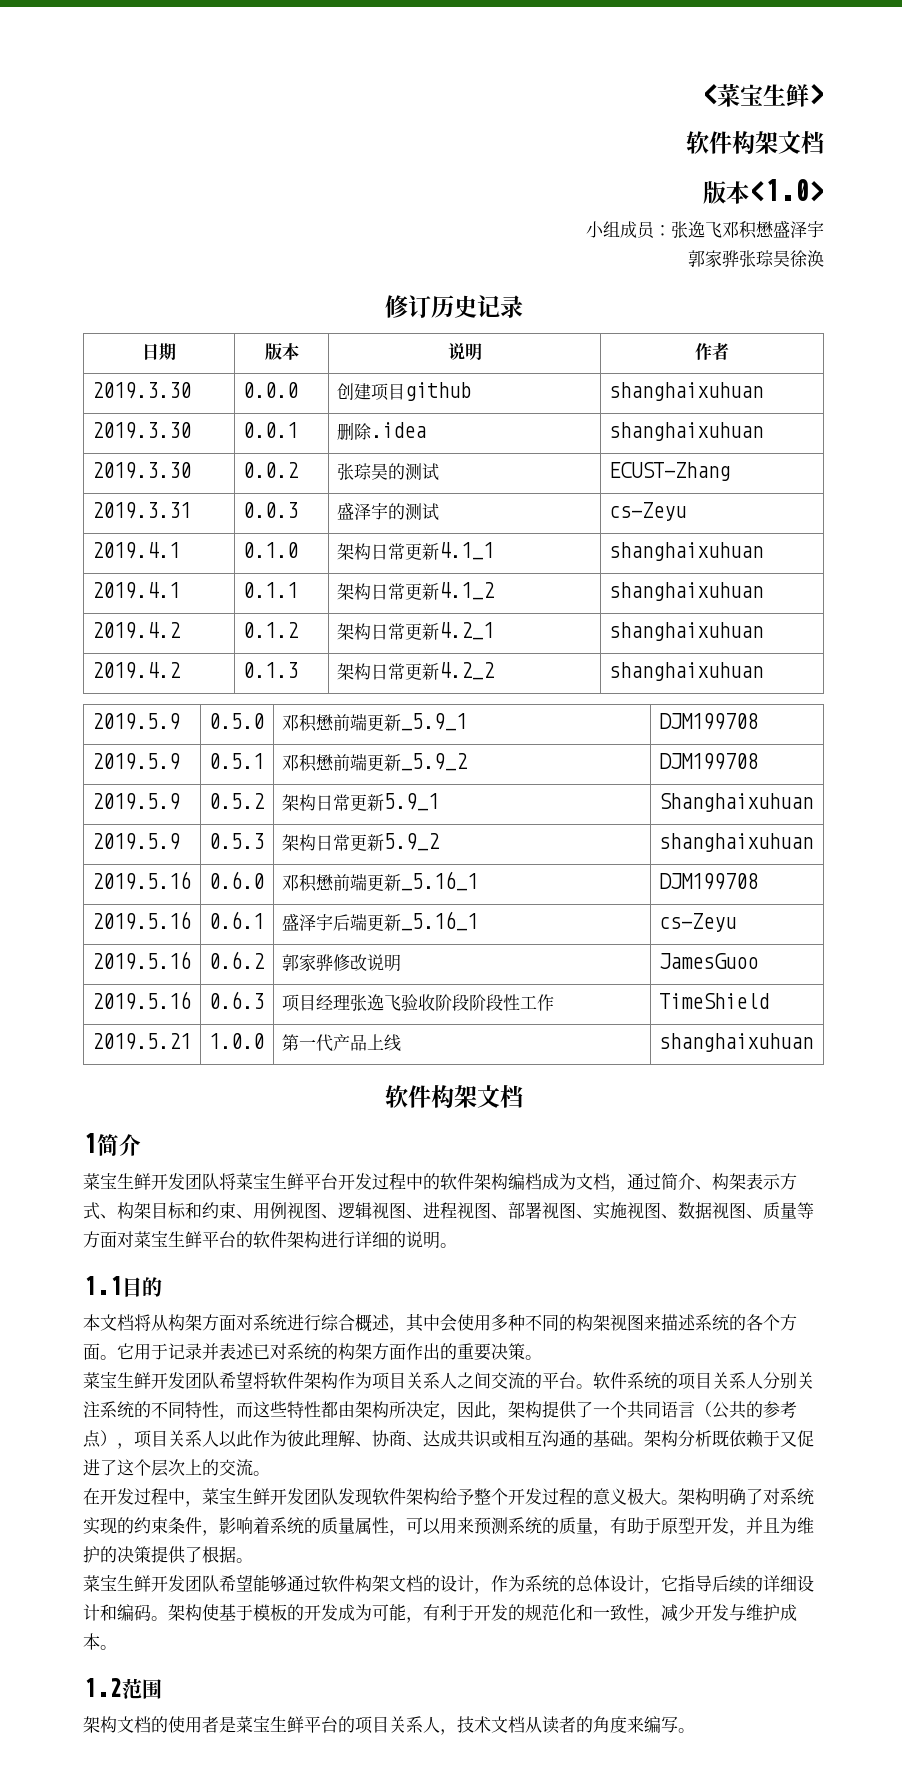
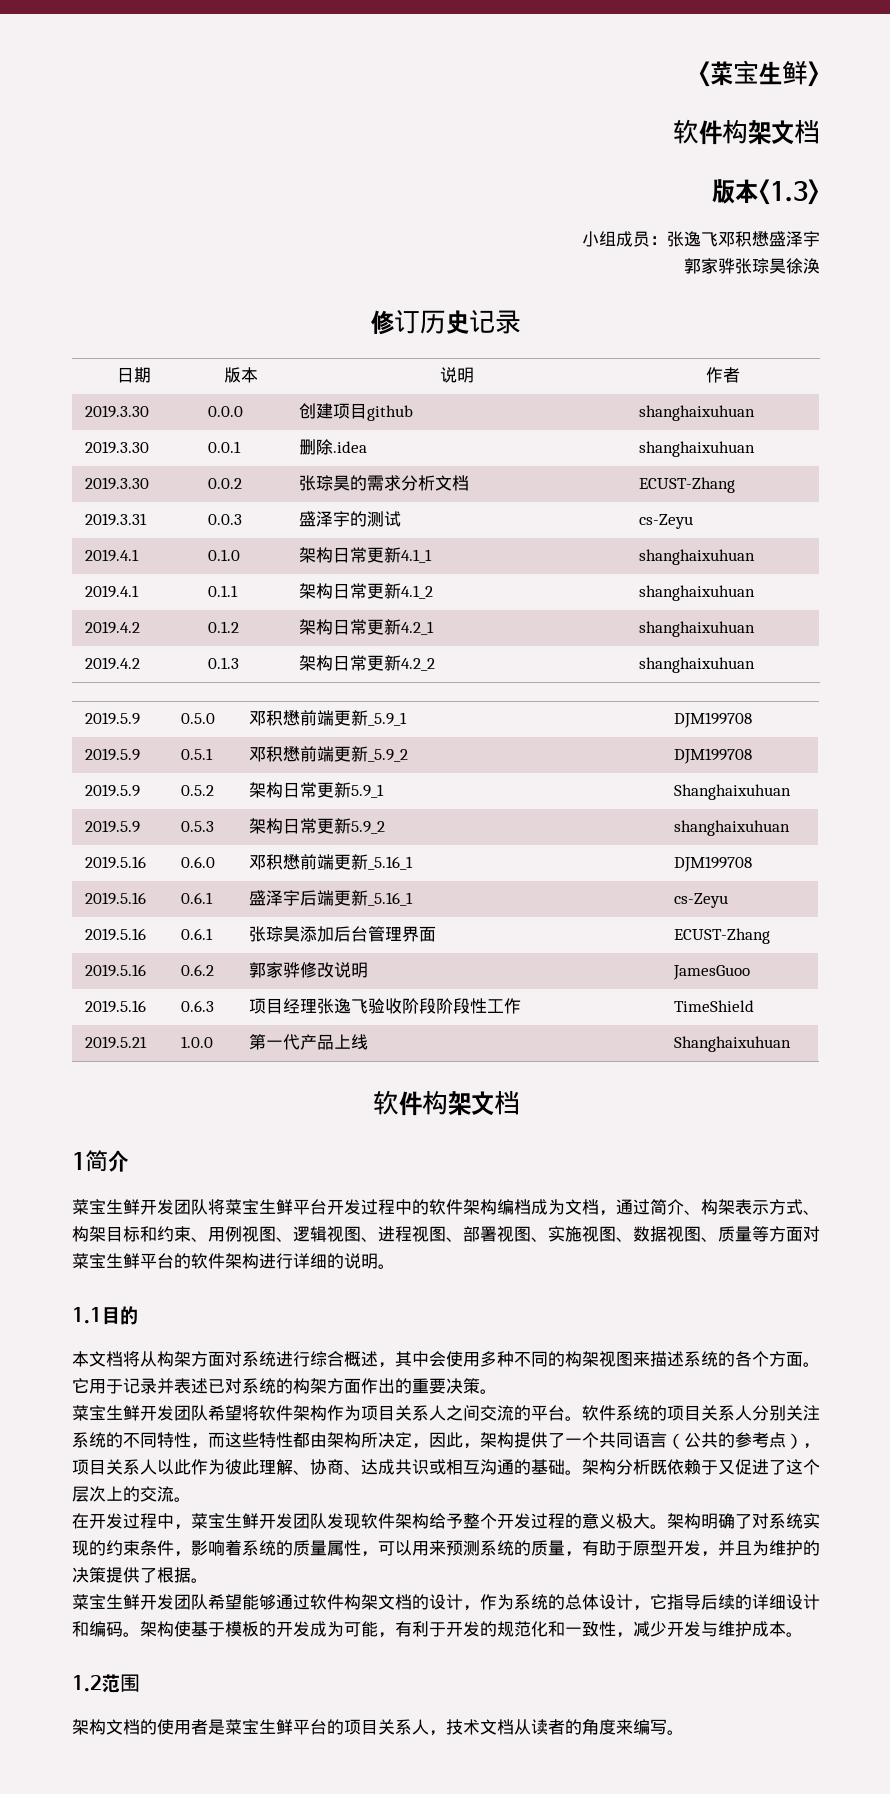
- 版本<1.0>
+ 版本<1.3>
- 2019.3.30 | 0.0.2 | 张琮昊的测试 | ECUST-Zhang
+ 2019.3.30 | 0.0.2 | 张琮昊的需求分析文档 | ECUST-Zhang
+ 2019.5.16 | 0.6.1 | 张琮昊添加后台管理界面 | ECUST-Zhang
- 2019.5.21 | 1.0.0 | 第一代产品上线 | shanghaixuhuan
+ 2019.5.21 | 1.0.0 | 第一代产品上线 | Shanghaixuhuan

